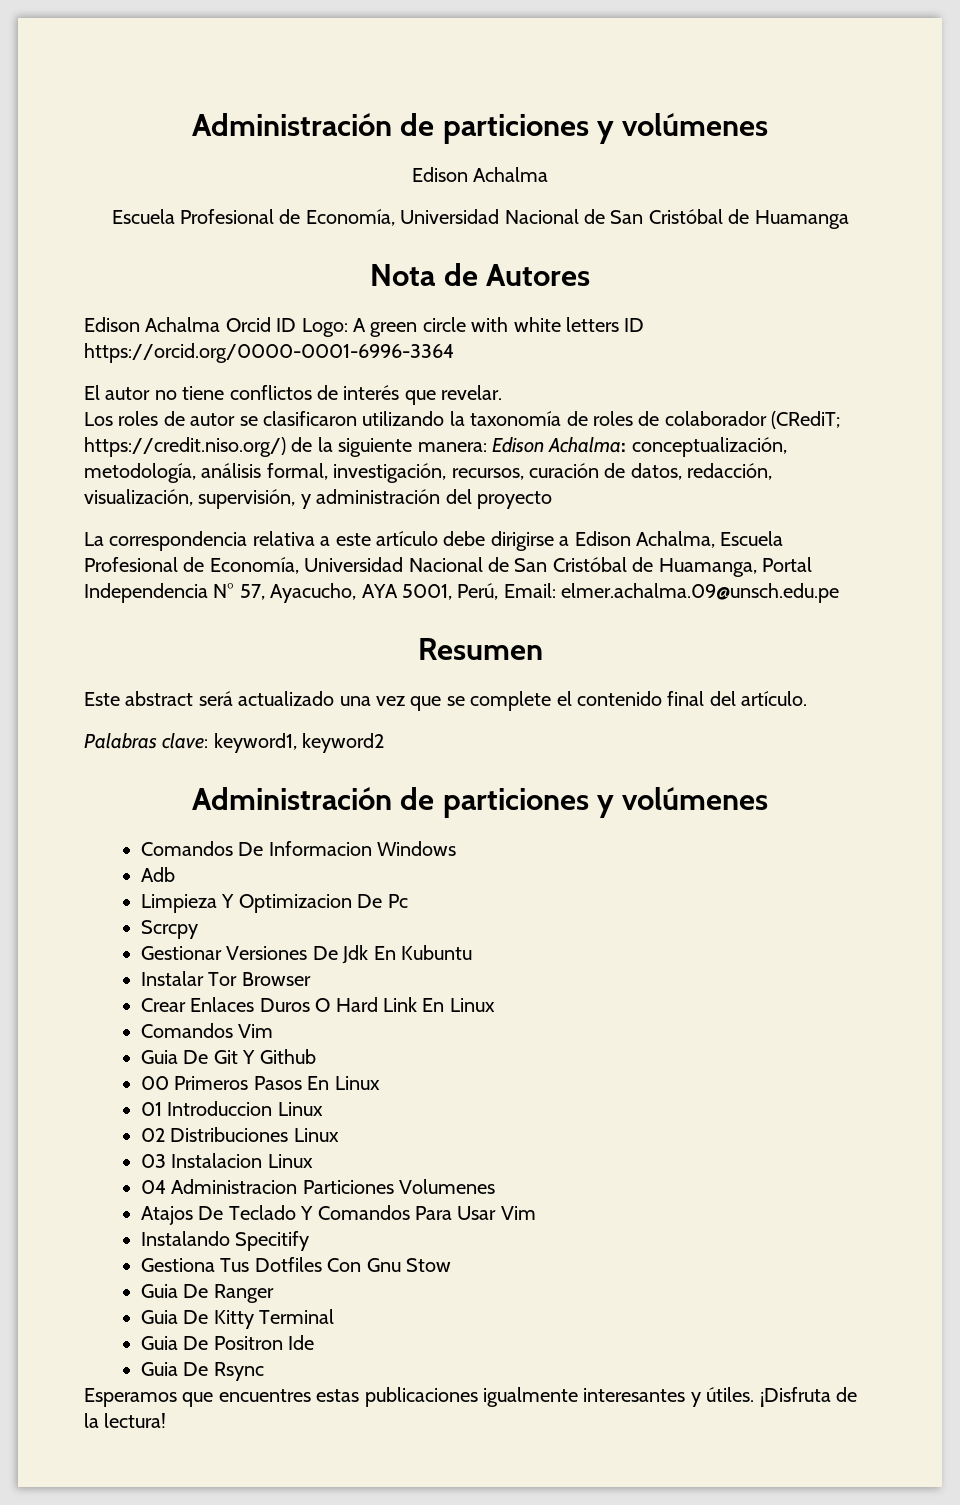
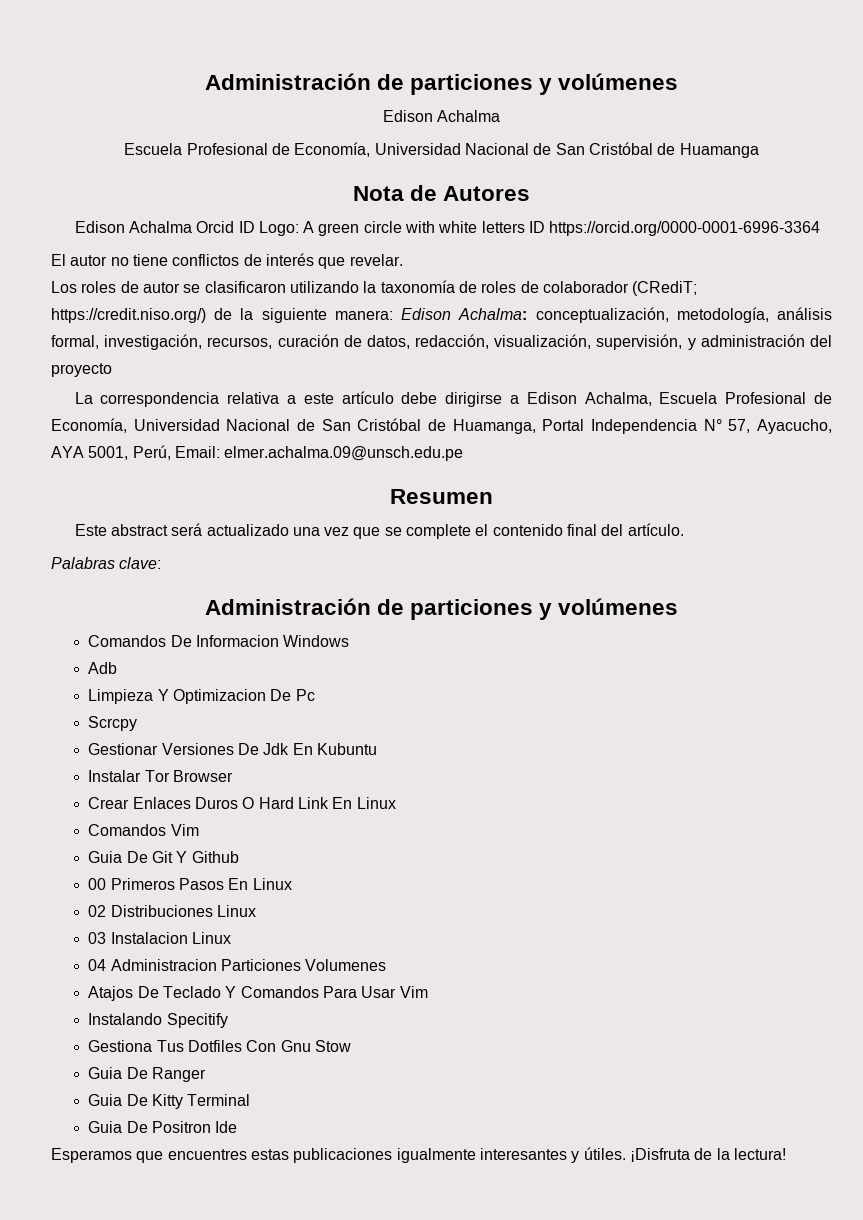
- Palabras clave: keyword1, keyword2
+ Palabras clave:
- 01 Introduccion Linux
- Guia De Rsync

